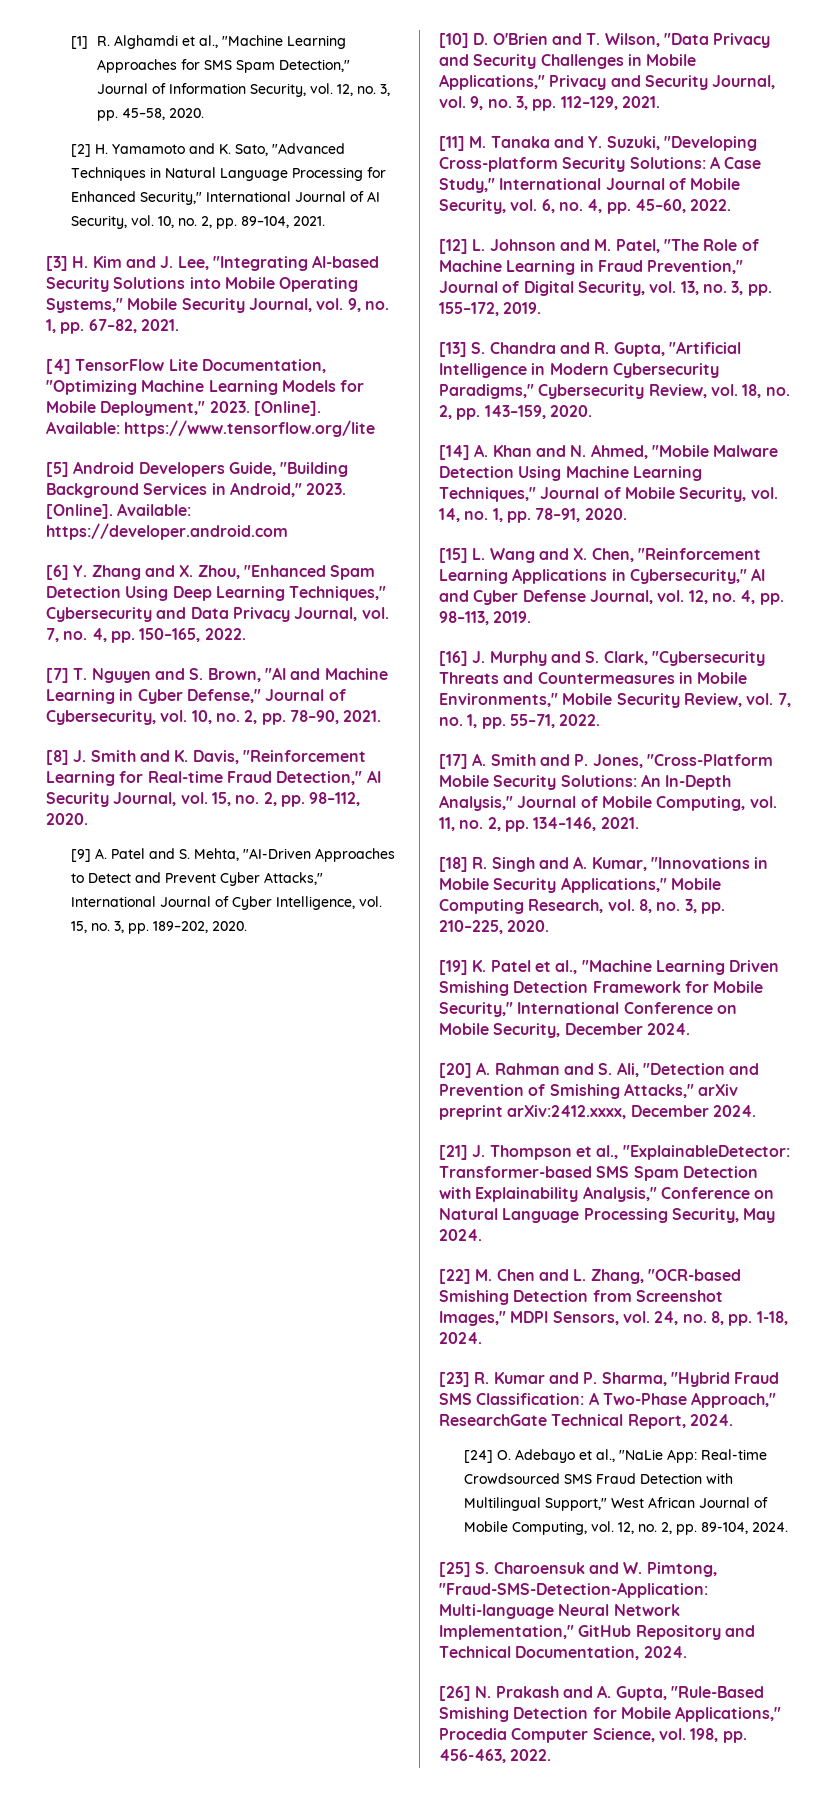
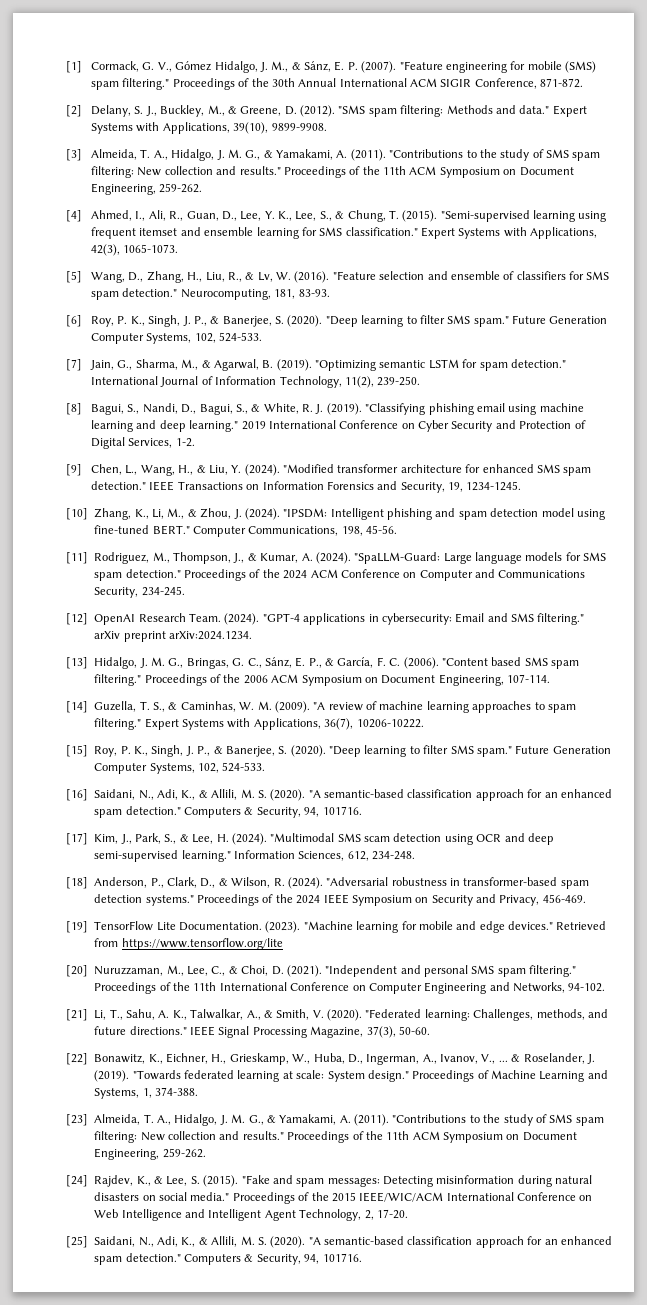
- [1] R. Alghamdi et al., "Machine Learning Approaches for SMS Spam Detection," Journal of Information Security, vol. 12, no. 3, pp. 45–58, 2020.
- [2] H. Yamamoto and K. Sato, "Advanced Techniques in Natural Language Processing for Enhanced Security," International Journal of AI Security, vol. 10, no. 2, pp. 89–104, 2021.
- [3] H. Kim and J. Lee, "Integrating AI-based Security Solutions into Mobile Operating Systems," Mobile Security Journal, vol. 9, no. 1, pp. 67–82, 2021.
- [4] TensorFlow Lite Documentation, "Optimizing Machine Learning Models for Mobile Deployment," 2023. [Online]. Available: https://www.tensorflow.org/lite
- [5] Android Developers Guide, "Building Background Services in Android," 2023. [Online]. Available: https://developer.android.com
- [6] Y. Zhang and X. Zhou, "Enhanced Spam Detection Using Deep Learning Techniques," Cybersecurity and Data Privacy Journal, vol. 7, no. 4, pp. 150–165, 2022.
- [7] T. Nguyen and S. Brown, "AI and Machine Learning in Cyber Defense," Journal of Cybersecurity, vol. 10, no. 2, pp. 78–90, 2021.
- [8] J. Smith and K. Davis, "Reinforcement Learning for Real-time Fraud Detection," AI Security Journal, vol. 15, no. 2, pp. 98–112, 2020.
- [9] A. Patel and S. Mehta, "AI-Driven Approaches to Detect and Prevent Cyber Attacks," International Journal of Cyber Intelligence, vol. 15, no. 3, pp. 189–202, 2020.
- [10] D. O'Brien and T. Wilson, "Data Privacy and Security Challenges in Mobile Applications," Privacy and Security Journal, vol. 9, no. 3, pp. 112–129, 2021.
- [11] M. Tanaka and Y. Suzuki, "Developing Cross-platform Security Solutions: A Case Study," International Journal of Mobile Security, vol. 6, no. 4, pp. 45–60, 2022.
- [12] L. Johnson and M. Patel, "The Role of Machine Learning in Fraud Prevention," Journal of Digital Security, vol. 13, no. 3, pp. 155–172, 2019.
- [13] S. Chandra and R. Gupta, "Artificial Intelligence in Modern Cybersecurity Paradigms," Cybersecurity Review, vol. 18, no. 2, pp. 143–159, 2020.
- [14] A. Khan and N. Ahmed, "Mobile Malware Detection Using Machine Learning Techniques," Journal of Mobile Security, vol. 14, no. 1, pp. 78–91, 2020.
- [15] L. Wang and X. Chen, "Reinforcement Learning Applications in Cybersecurity," AI and Cyber Defense Journal, vol. 12, no. 4, pp. 98–113, 2019.
- [16] J. Murphy and S. Clark, "Cybersecurity Threats and Countermeasures in Mobile Environments," Mobile Security Review, vol. 7, no. 1, pp. 55–71, 2022.
- [17] A. Smith and P. Jones, "Cross-Platform Mobile Security Solutions: An In-Depth Analysis," Journal of Mobile Computing, vol. 11, no. 2, pp. 134–146, 2021.
- [18] R. Singh and A. Kumar, "Innovations in Mobile Security Applications," Mobile Computing Research, vol. 8, no. 3, pp. 210–225, 2020.
- [19] K. Patel et al., "Machine Learning Driven Smishing Detection Framework for Mobile Security," International Conference on Mobile Security, December 2024.
- [20] A. Rahman and S. Ali, "Detection and Prevention of Smishing Attacks," arXiv preprint arXiv:2412.xxxx, December 2024.
- [21] J. Thompson et al., "ExplainableDetector: Transformer-based SMS Spam Detection with Explainability Analysis," Conference on Natural Language Processing Security, May 2024.
- [22] M. Chen and L. Zhang, "OCR-based Smishing Detection from Screenshot Images," MDPI Sensors, vol. 24, no. 8, pp. 1-18, 2024.
- [23] R. Kumar and P. Sharma, "Hybrid Fraud SMS Classification: A Two-Phase Approach," ResearchGate Technical Report, 2024.
- [24] O. Adebayo et al., "NaLie App: Real-time Crowdsourced SMS Fraud Detection with Multilingual Support," West African Journal of Mobile Computing, vol. 12, no. 2, pp. 89-104, 2024.
- [25] S. Charoensuk and W. Pimtong, "Fraud-SMS-Detection-Application: Multi-language Neural Network Implementation," GitHub Repository and Technical Documentation, 2024.
- [26] N. Prakash and A. Gupta, "Rule-Based Smishing Detection for Mobile Applications," Procedia Computer Science, vol. 198, pp. 456-463, 2022.
+ [1] Cormack, G. V., Gómez Hidalgo, J. M., & Sánz, E. P. (2007). "Feature engineering for mobile (SMS) spam filtering." Proceedings of the 30th Annual International ACM SIGIR Conference, 871-872.
+ [2] Delany, S. J., Buckley, M., & Greene, D. (2012). "SMS spam filtering: Methods and data." Expert Systems with Applications, 39(10), 9899-9908.
+ [3] Almeida, T. A., Hidalgo, J. M. G., & Yamakami, A. (2011). "Contributions to the study of SMS spam filtering: New collection and results." Proceedings of the 11th ACM Symposium on Document Engineering, 259-262.
+ [4] Ahmed, I., Ali, R., Guan, D., Lee, Y. K., Lee, S., & Chung, T. (2015). "Semi-supervised learning using frequent itemset and ensemble learning for SMS classification." Expert Systems with Applications, 42(3), 1065-1073.
+ [5] Wang, D., Zhang, H., Liu, R., & Lv, W. (2016). "Feature selection and ensemble of classifiers for SMS spam detection." Neurocomputing, 181, 83-93.
+ [6] Roy, P. K., Singh, J. P., & Banerjee, S. (2020). "Deep learning to filter SMS spam." Future Generation Computer Systems, 102, 524-533.
+ [7] Jain, G., Sharma, M., & Agarwal, B. (2019). "Optimizing semantic LSTM for spam detection." International Journal of Information Technology, 11(2), 239-250.
+ [8] Bagui, S., Nandi, D., Bagui, S., & White, R. J. (2019). "Classifying phishing email using machine learning and deep learning." 2019 International Conference on Cyber Security and Protection of Digital Services, 1-2.
+ [9] Chen, L., Wang, H., & Liu, Y. (2024). "Modified transformer architecture for enhanced SMS spam detection." IEEE Transactions on Information Forensics and Security, 19, 1234-1245.
+ [10] Zhang, K., Li, M., & Zhou, J. (2024). "IPSDM: Intelligent phishing and spam detection model using fine-tuned BERT." Computer Communications, 198, 45-56.
+ [11] Rodriguez, M., Thompson, J., & Kumar, A. (2024). "SpaLLM-Guard: Large language models for SMS spam detection." Proceedings of the 2024 ACM Conference on Computer and Communications Security, 234-245.
+ [12] OpenAI Research Team. (2024). "GPT-4 applications in cybersecurity: Email and SMS filtering." arXiv preprint arXiv:2024.1234.
+ [13] Hidalgo, J. M. G., Bringas, G. C., Sánz, E. P., & García, F. C. (2006). "Content based SMS spam filtering." Proceedings of the 2006 ACM Symposium on Document Engineering, 107-114.
+ [14] Guzella, T. S., & Caminhas, W. M. (2009). "A review of machine learning approaches to spam filtering." Expert Systems with Applications, 36(7), 10206-10222.
+ [15] Roy, P. K., Singh, J. P., & Banerjee, S. (2020). "Deep learning to filter SMS spam." Future Generation Computer Systems, 102, 524-533.
+ [16] Saidani, N., Adi, K., & Allili, M. S. (2020). "A semantic-based classification approach for an enhanced spam detection." Computers & Security, 94, 101716.
+ [17] Kim, J., Park, S., & Lee, H. (2024). "Multimodal SMS scam detection using OCR and deep semi-supervised learning." Information Sciences, 612, 234-248.
+ [18] Anderson, P., Clark, D., & Wilson, R. (2024). "Adversarial robustness in transformer-based spam detection systems." Proceedings of the 2024 IEEE Symposium on Security and Privacy, 456-469.
+ [19] TensorFlow Lite Documentation. (2023). "Machine learning for mobile and edge devices." Retrieved from https://www.tensorflow.org/lite
+ [20] Nuruzzaman, M., Lee, C., & Choi, D. (2021). "Independent and personal SMS spam filtering." Proceedings of the 11th International Conference on Computer Engineering and Networks, 94-102.
+ [21] Li, T., Sahu, A. K., Talwalkar, A., & Smith, V. (2020). "Federated learning: Challenges, methods, and future directions." IEEE Signal Processing Magazine, 37(3), 50-60.
+ [22] Bonawitz, K., Eichner, H., Grieskamp, W., Huba, D., Ingerman, A., Ivanov, V., ... & Roselander, J. (2019). "Towards federated learning at scale: System design." Proceedings of Machine Learning and Systems, 1, 374-388.
+ [23] Almeida, T. A., Hidalgo, J. M. G., & Yamakami, A. (2011). "Contributions to the study of SMS spam filtering: New collection and results." Proceedings of the 11th ACM Symposium on Document Engineering, 259-262.
+ [24] Rajdev, K., & Lee, S. (2015). "Fake and spam messages: Detecting misinformation during natural disasters on social media." Proceedings of the 2015 IEEE/WIC/ACM International Conference on Web Intelligence and Intelligent Agent Technology, 2, 17-20.
+ [25] Saidani, N., Adi, K., & Allili, M. S. (2020). "A semantic-based classification approach for an enhanced spam detection." Computers & Security, 94, 101716.

